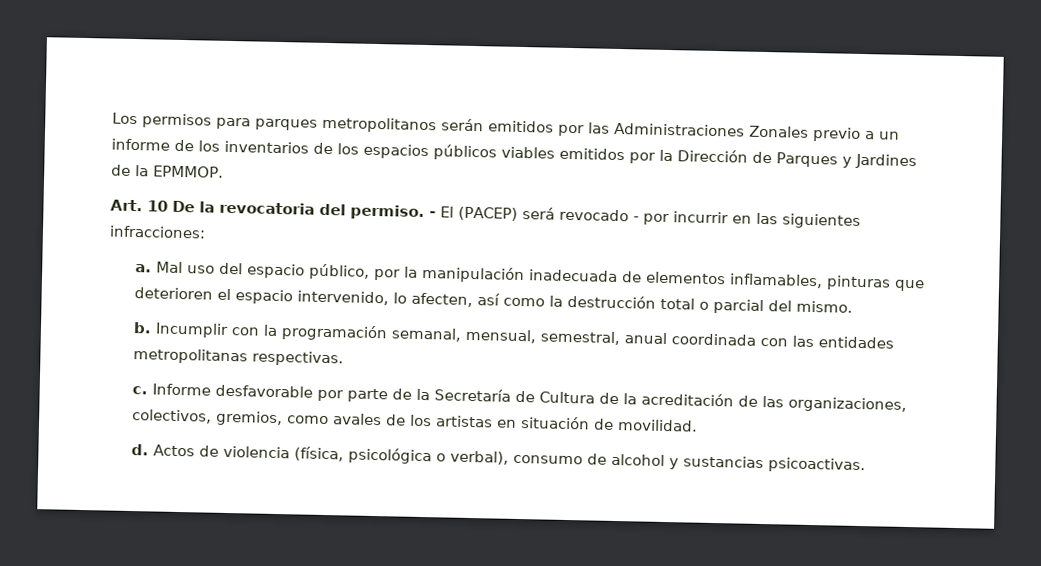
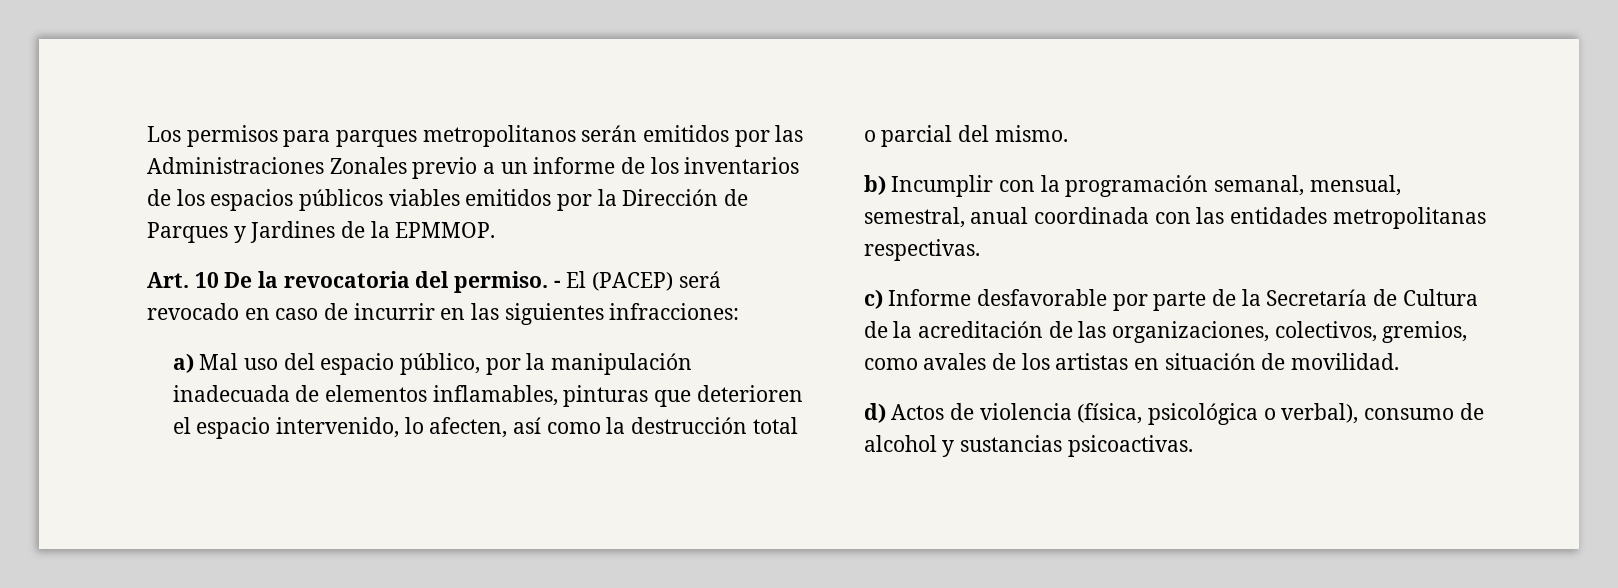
- - El (PACEP) será revocado - por incurrir en las siguientes infracciones:
+ - El (PACEP) será revocado en caso de incurrir en las siguientes infracciones:
- a. Mal uso del espacio público, por la manipulación inadecuada de elementos inflamables, pinturas que deterioren el espacio intervenido, lo afecten, así como la destrucción total o parcial del mismo.
+ a) Mal uso del espacio público, por la manipulación inadecuada de elementos inflamables, pinturas que deterioren el espacio intervenido, lo afecten, así como la destrucción total o parcial del mismo.
- b. Incumplir con la programación semanal, mensual, semestral, anual coordinada con las entidades metropolitanas respectivas.
+ b) Incumplir con la programación semanal, mensual, semestral, anual coordinada con las entidades metropolitanas respectivas.
- c. Informe desfavorable por parte de la Secretaría de Cultura de la acreditación de las organizaciones, colectivos, gremios, como avales de los artistas en situación de movilidad.
+ c) Informe desfavorable por parte de la Secretaría de Cultura de la acreditación de las organizaciones, colectivos, gremios, como avales de los artistas en situación de movilidad.
- d. Actos de violencia (física, psicológica o verbal), consumo de alcohol y sustancias psicoactivas.
+ d) Actos de violencia (física, psicológica o verbal), consumo de alcohol y sustancias psicoactivas.

